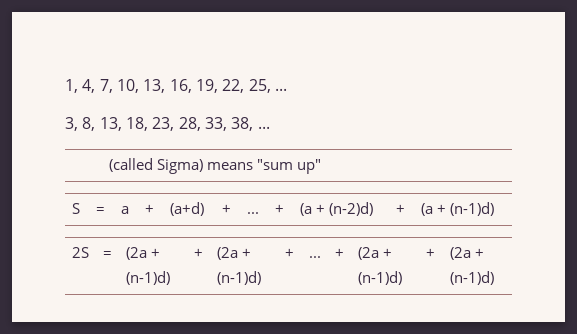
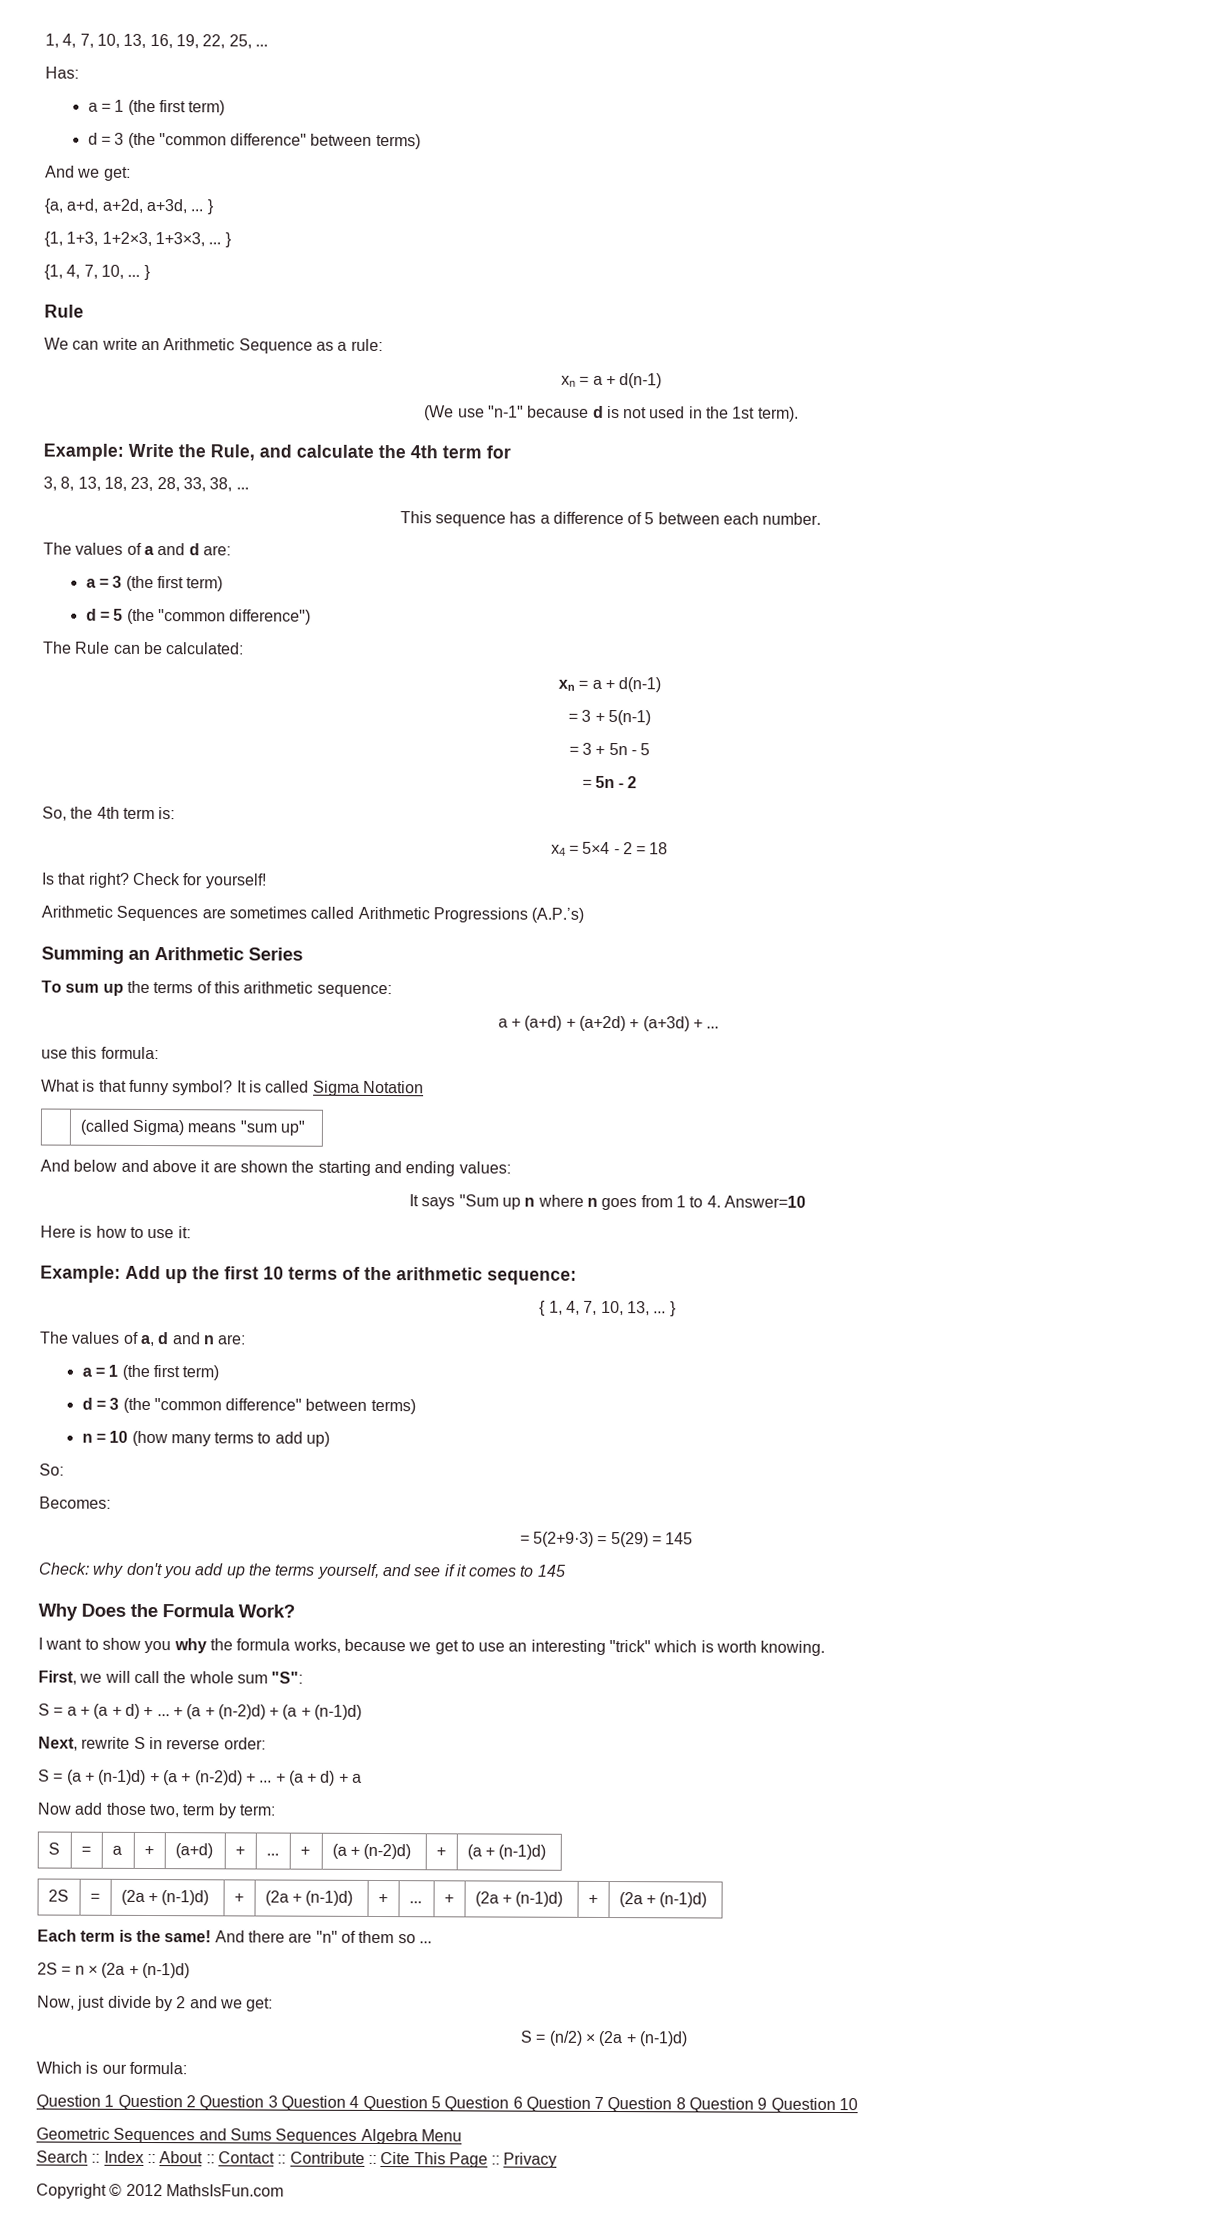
+ Has:
+ a = 1 (the first term)
+ d = 3 (the "common difference" between terms)
+ And we get:
+ {a, a+d, a+2d, a+3d, ... }
+ {1, 1+3, 1+2×3, 1+3×3, ... }
+ {1, 4, 7, 10, ... }
+ Rule
+ We can write an Arithmetic Sequence as a rule:
+ xn = a + d(n-1)
+ (We use "n-1" because d is not used in the 1st term).
+ Example: Write the Rule, and calculate the 4th term for
+ This sequence has a difference of 5 between each number.
+ The values of a and d are:
+ a = 3 (the first term)
+ d = 5 (the "common difference")
+ The Rule can be calculated:
+ xn = a + d(n-1)
+ = 3 + 5(n-1)
+ = 3 + 5n - 5
+ = 5n - 2
+ So, the 4th term is:
+ x4 = 5×4 - 2 = 18
+ Is that right? Check for yourself!
+ Arithmetic Sequences are sometimes called Arithmetic Progressions (A.P.’s)
+ Summing an Arithmetic Series
+ To sum up the terms of this arithmetic sequence:
+ a + (a+d) + (a+2d) + (a+3d) + ...
+ use this formula:
+ What is that funny symbol? It is called Sigma Notation
+ And below and above it are shown the starting and ending values:
+ It says "Sum up n where n goes from 1 to 4. Answer=10
+ Here is how to use it:
+ Example: Add up the first 10 terms of the arithmetic sequence:
+ { 1, 4, 7, 10, 13, ... }
+ The values of a, d and n are:
+ a = 1 (the first term)
+ d = 3 (the "common difference" between terms)
+ n = 10 (how many terms to add up)
+ So:
+ Becomes:
+ = 5(2+9·3) = 5(29) = 145
+ Check: why don't you add up the terms yourself, and see if it comes to 145
+ Why Does the Formula Work?
+ I want to show you why the formula works, because we get to use an interesting "trick" which is worth knowing.
+ First, we will call the whole sum "S":
+ S = a + (a + d) + ... + (a + (n-2)d) + (a + (n-1)d)
+ Next, rewrite S in reverse order:
+ S = (a + (n-1)d) + (a + (n-2)d) + ... + (a + d) + a
+ Now add those two, term by term:
+ Each term is the same! And there are "n" of them so ...
+ 2S = n × (2a + (n-1)d)
+ Now, just divide by 2 and we get:
+ S = (n/2) × (2a + (n-1)d)
+ Which is our formula:
+ Question 1 Question 2 Question 3 Question 4 Question 5 Question 6 Question 7 Question 8 Question 9 Question 10
+ Geometric Sequences and Sums Sequences Algebra Menu
+ Search :: Index :: About :: Contact :: Contribute :: Cite This Page :: Privacy
+ Copyright © 2012 MathsIsFun.com

